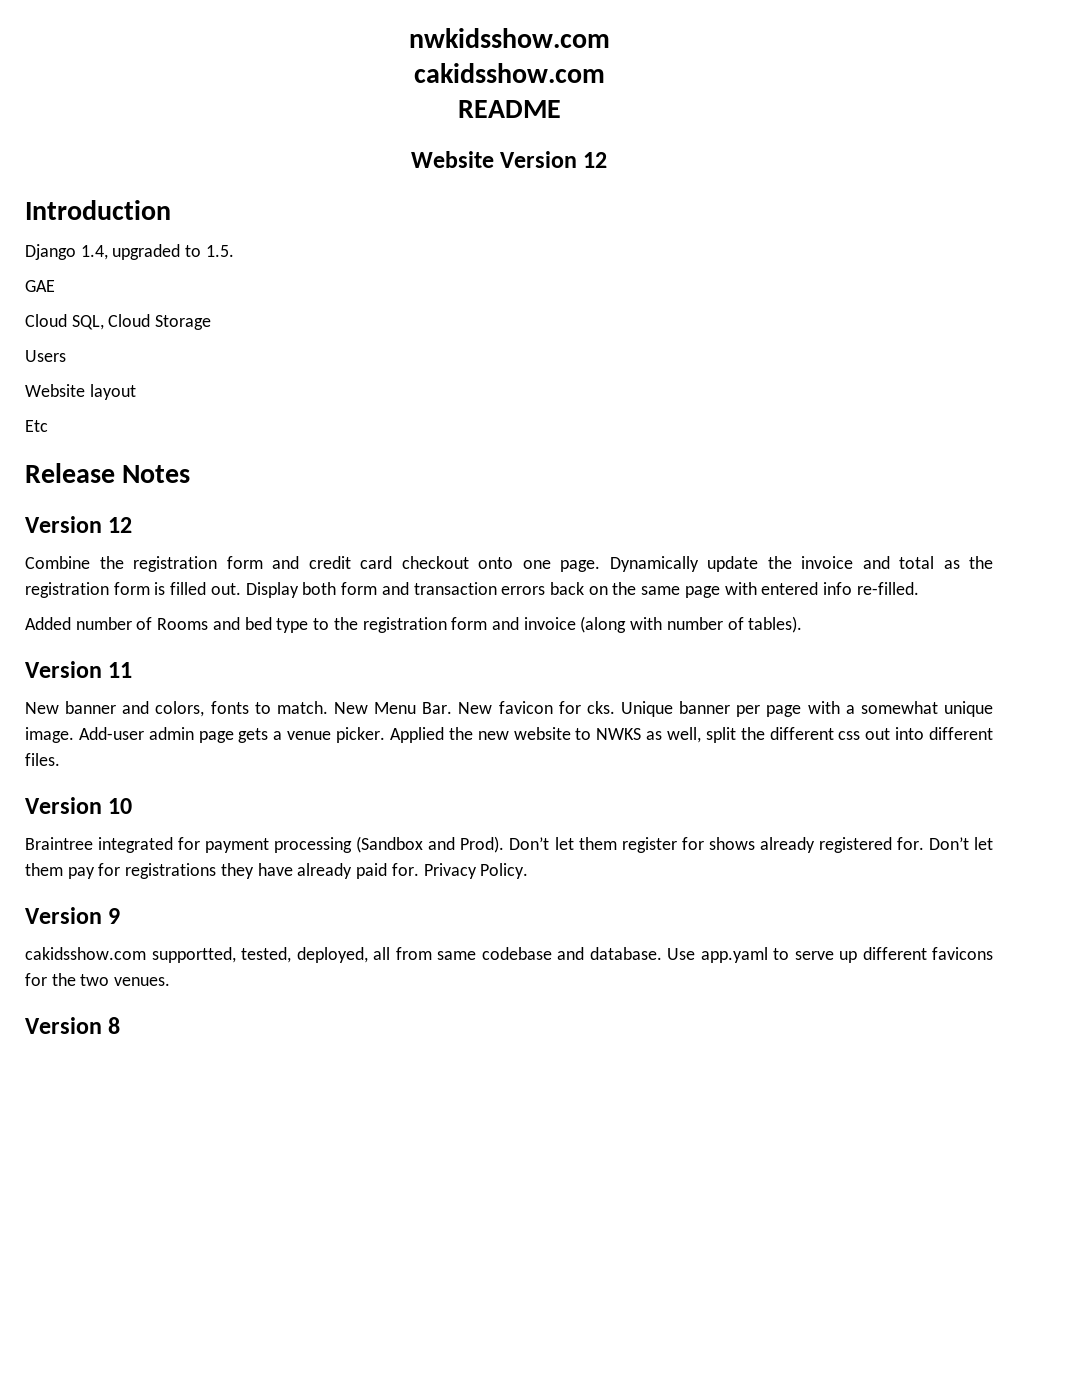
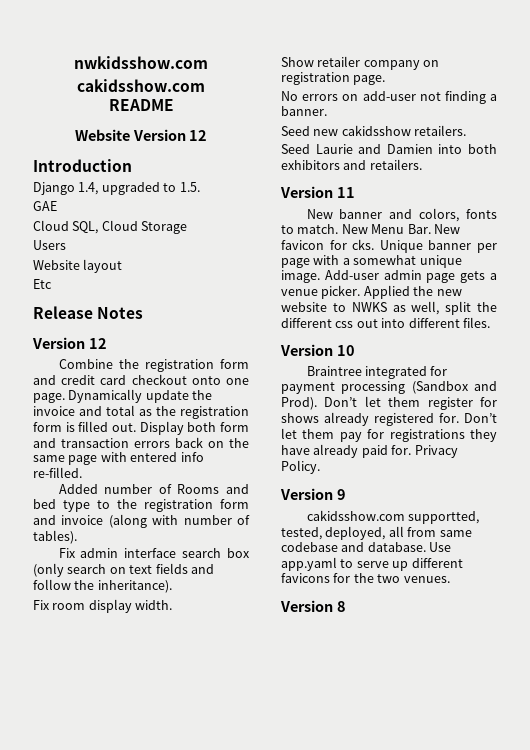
+ Fix admin interface search box (only search on text fields and follow the inheritance).
+ Fix room display width.
+ Show retailer company on registration page.
+ No errors on add-user not finding a banner.
+ Seed new cakidsshow retailers.
+ Seed Laurie and Damien into both exhibitors and retailers.

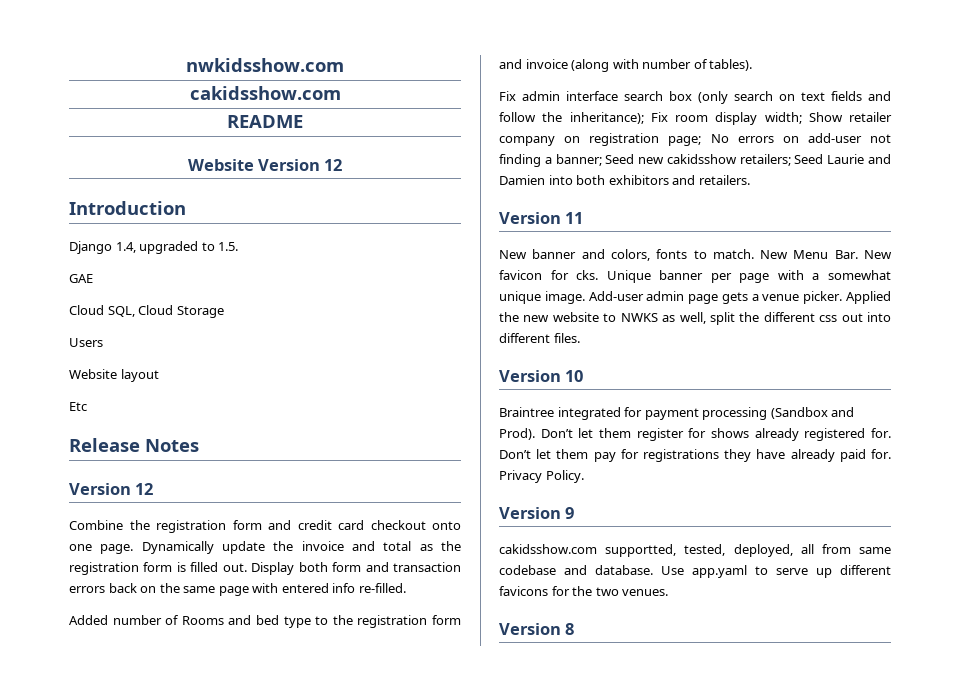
- Fix admin interface search box (only search on text fields and follow the inheritance).
- Fix room display width.
- Show retailer company on registration page.
- No errors on add-user not finding a banner.
- Seed new cakidsshow retailers.
- Seed Laurie and Damien into both exhibitors and retailers.
+ Fix admin interface search box (only search on text fields and follow the inheritance); Fix room display width; Show retailer company on registration page; No errors on add-user not finding a banner; Seed new cakidsshow retailers; Seed Laurie and Damien into both exhibitors and retailers.

